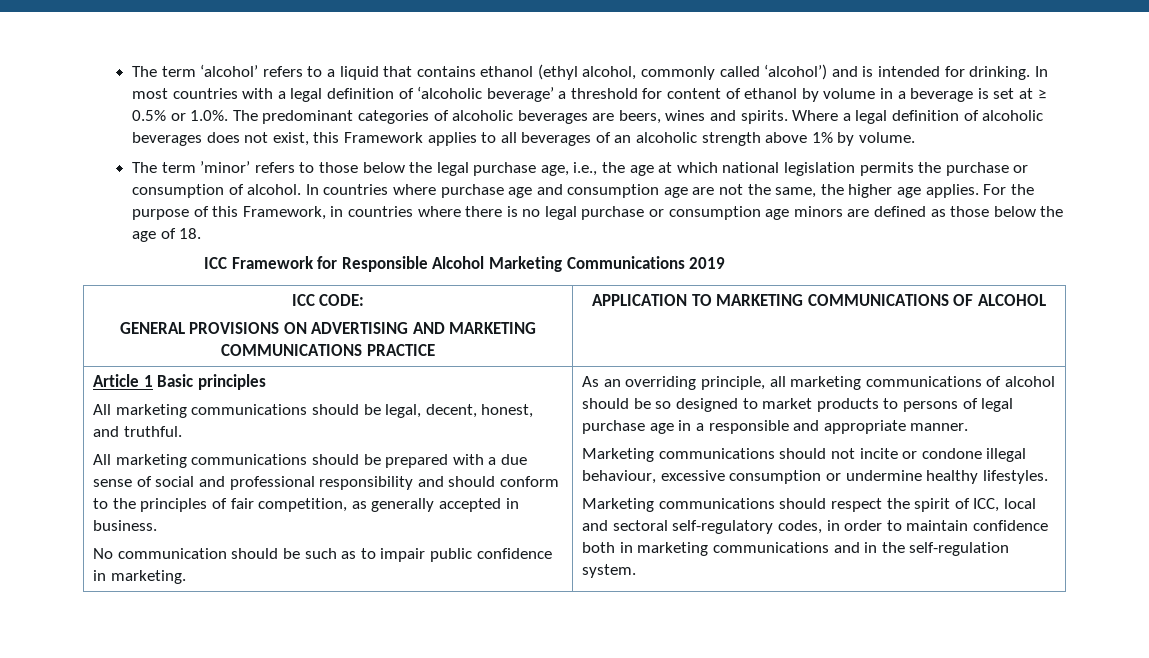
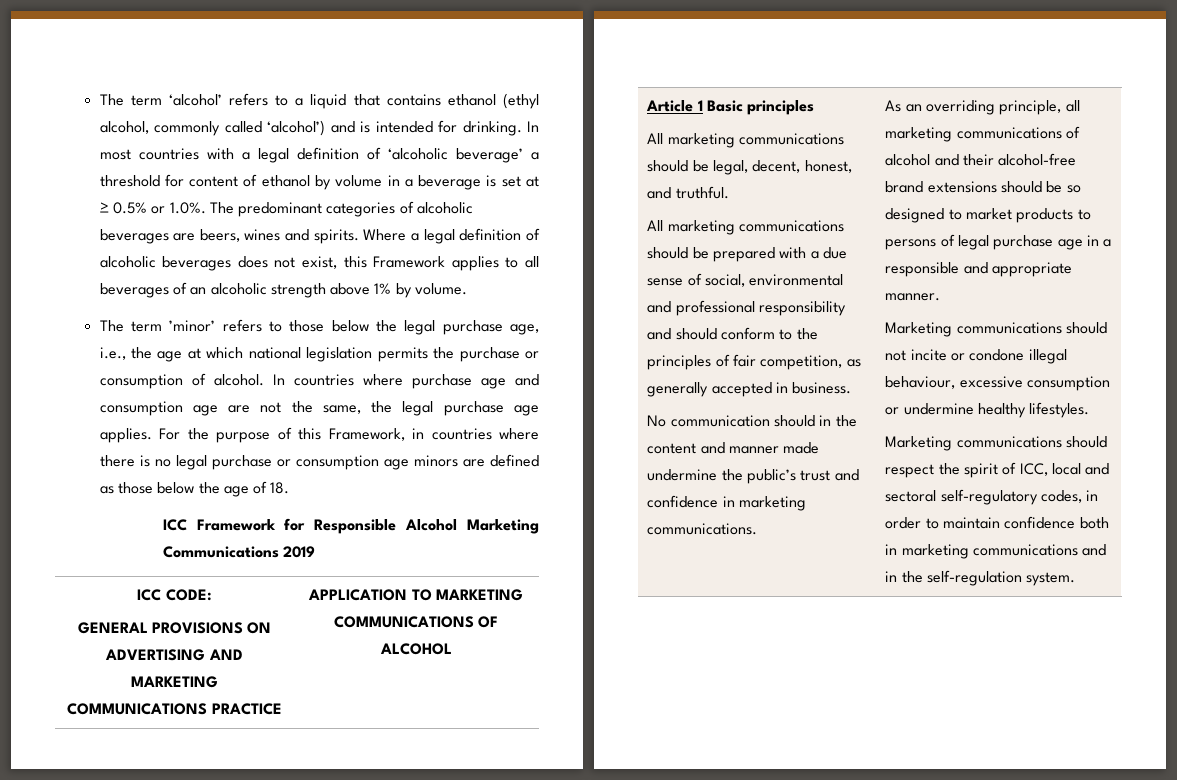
- In countries where purchase age and consumption age are not the same, the higher age applies.
+ In countries where purchase age and consumption age are not the same, the legal purchase age applies.
- All marketing communications should be prepared with a due sense of social and professional responsibility and should conform to the principles of fair competition, as generally accepted in business.
+ All marketing communications should be prepared with a due sense of social, environmental and professional responsibility and should conform to the principles of fair competition, as generally accepted in business.
- No communication should be such as to impair public confidence in marketing.
+ No communication should in the content and manner made undermine the public’s trust and confidence in marketing communications.
- As an overriding principle, all marketing communications of alcohol should be so designed to market products to persons of legal purchase age in a responsible and appropriate manner.
+ As an overriding principle, all marketing communications of alcohol and their alcohol-free brand extensions should be so designed to market products to persons of legal purchase age in a responsible and appropriate manner.

